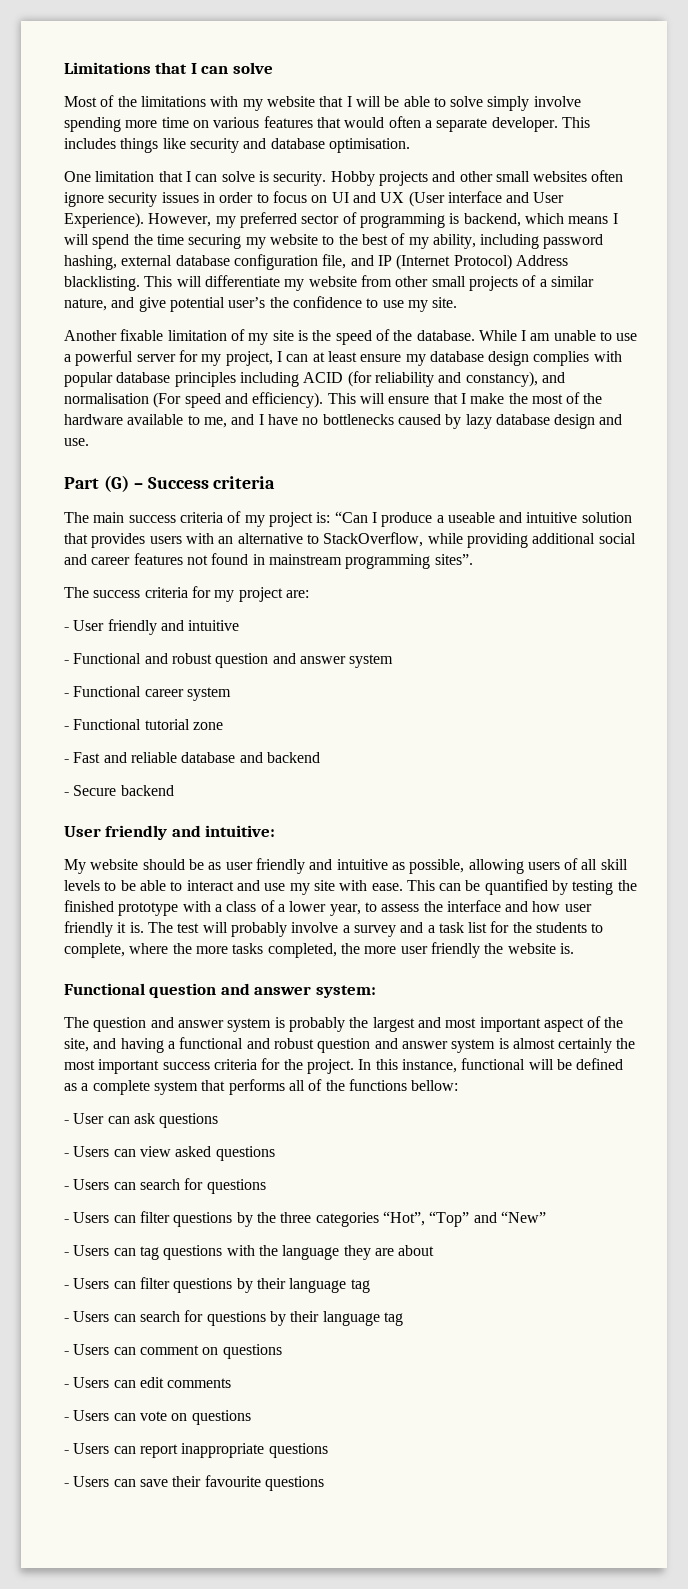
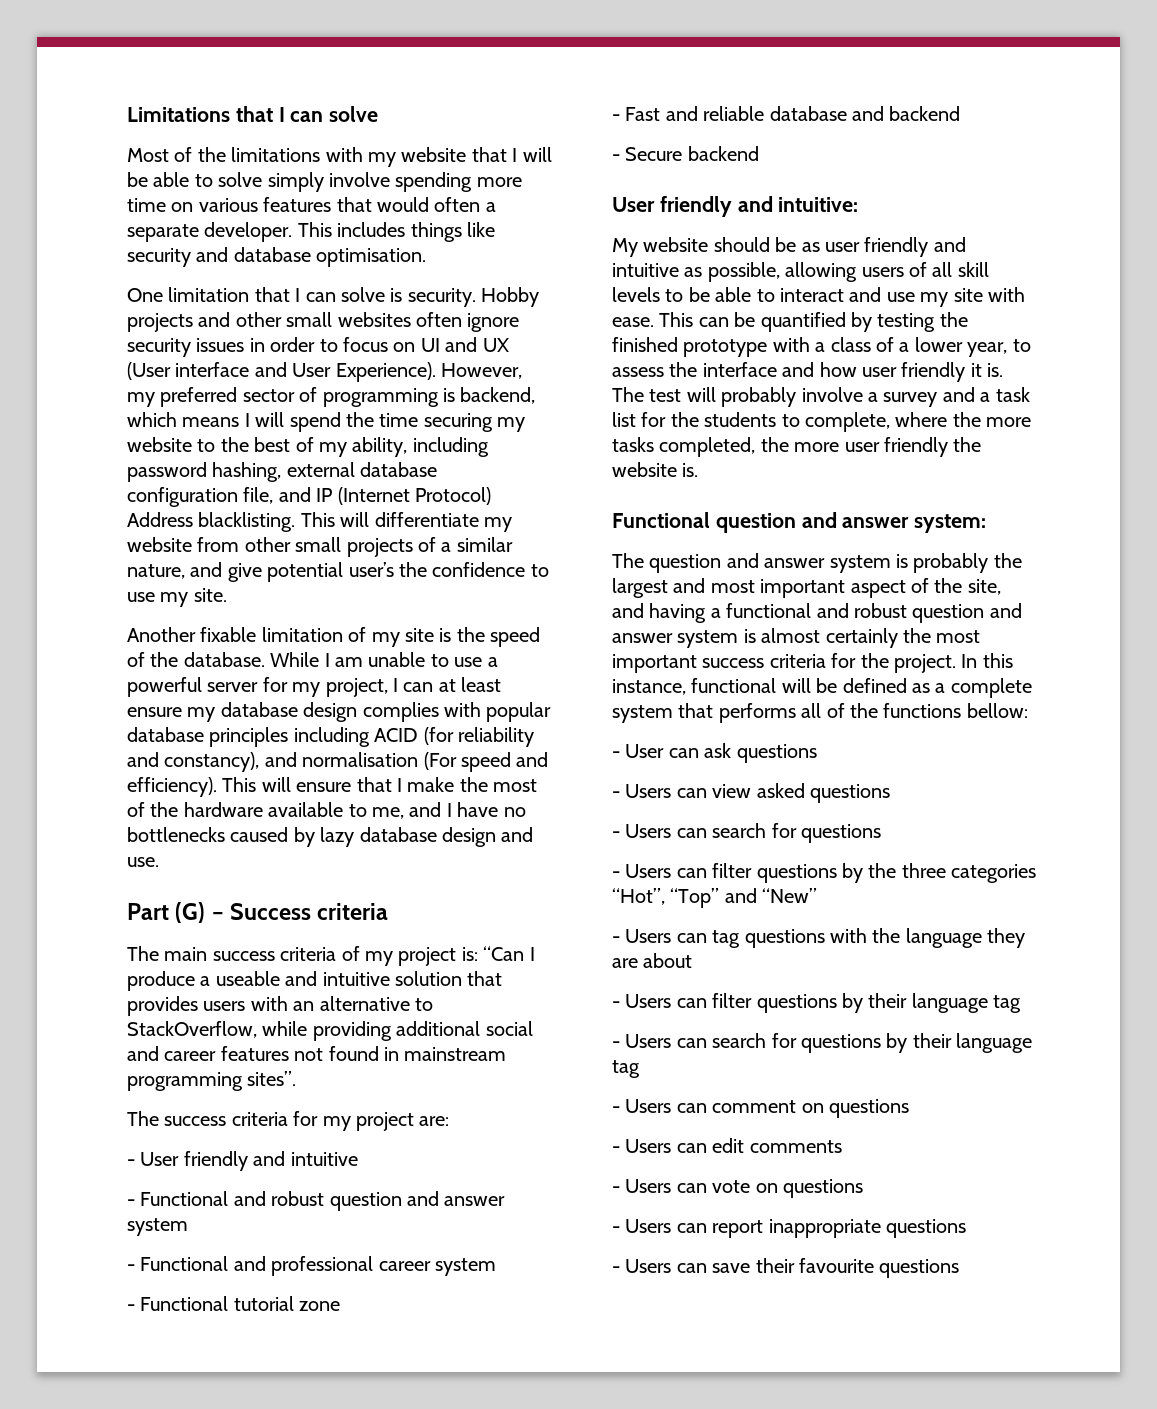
- - Functional career system
+ - Functional and professional career system

